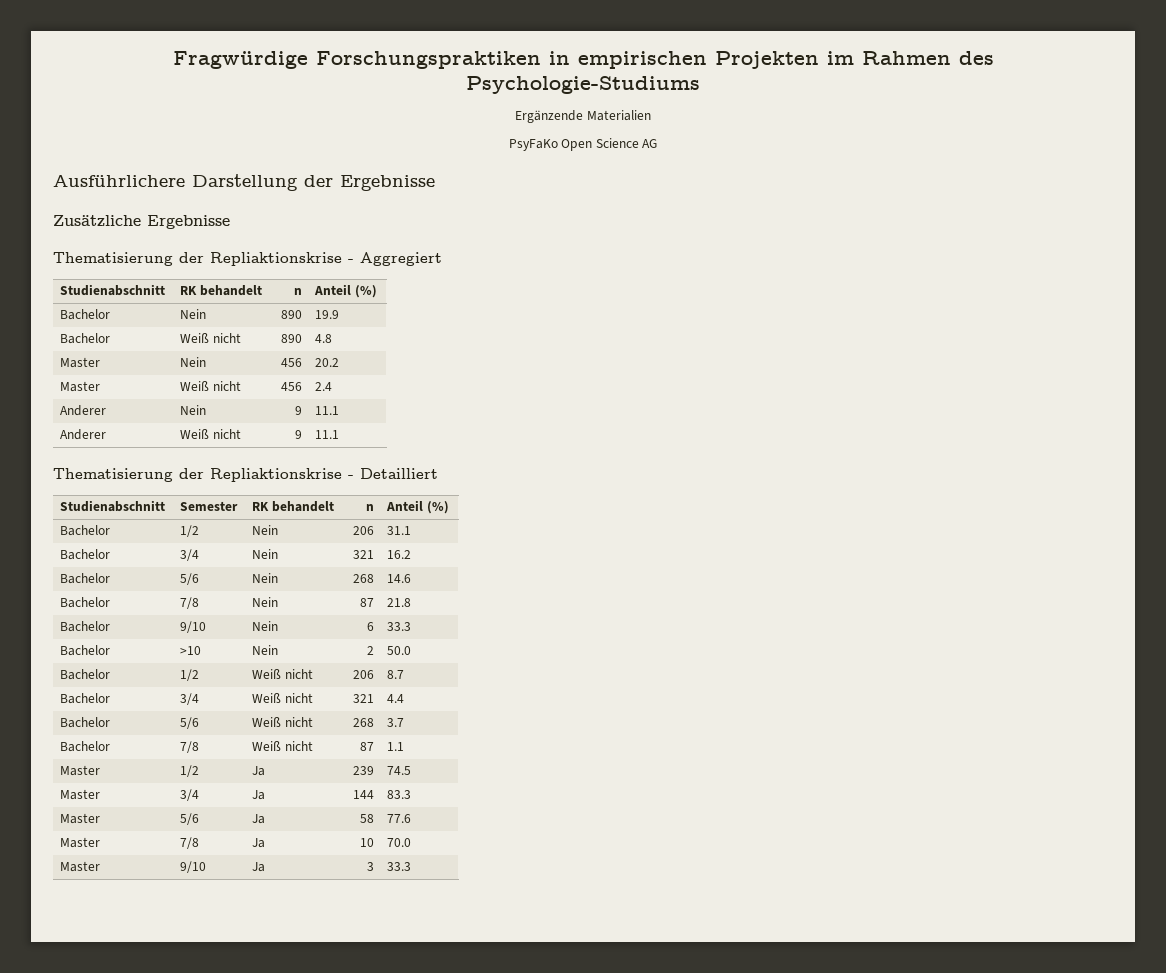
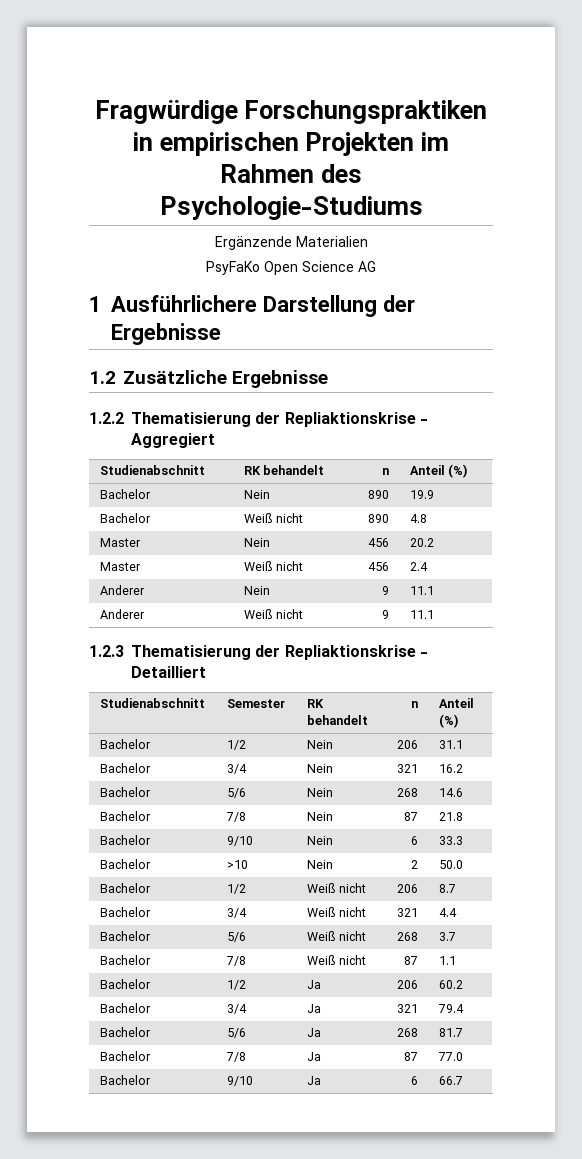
- Ausführlichere Darstellung der Ergebnisse
+ 1 Ausführlichere Darstellung der Ergebnisse
- Zusätzliche Ergebnisse
+ 1.2 Zusätzliche Ergebnisse
- Thematisierung der Repliaktionskrise - Aggregiert
+ 1.2.2 Thematisierung der Repliaktionskrise - Aggregiert
- Thematisierung der Repliaktionskrise - Detailliert
+ 1.2.3 Thematisierung der Repliaktionskrise - Detailliert
- Master | 1/2 | Ja | 239 | 74.5
- Master | 3/4 | Ja | 144 | 83.3
- Master | 5/6 | Ja | 58 | 77.6
- Master | 7/8 | Ja | 10 | 70.0
- Master | 9/10 | Ja | 3 | 33.3
+ Bachelor | 1/2 | Ja | 206 | 60.2
+ Bachelor | 3/4 | Ja | 321 | 79.4
+ Bachelor | 5/6 | Ja | 268 | 81.7
+ Bachelor | 7/8 | Ja | 87 | 77.0
+ Bachelor | 9/10 | Ja | 6 | 66.7

